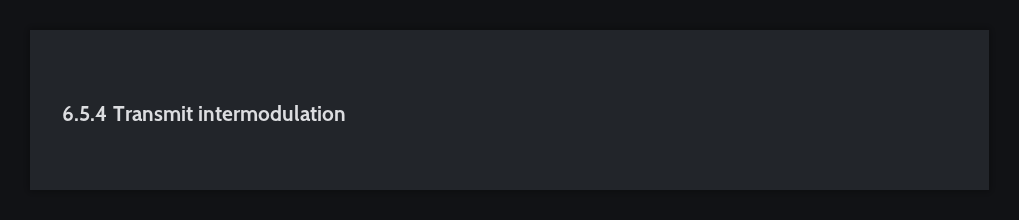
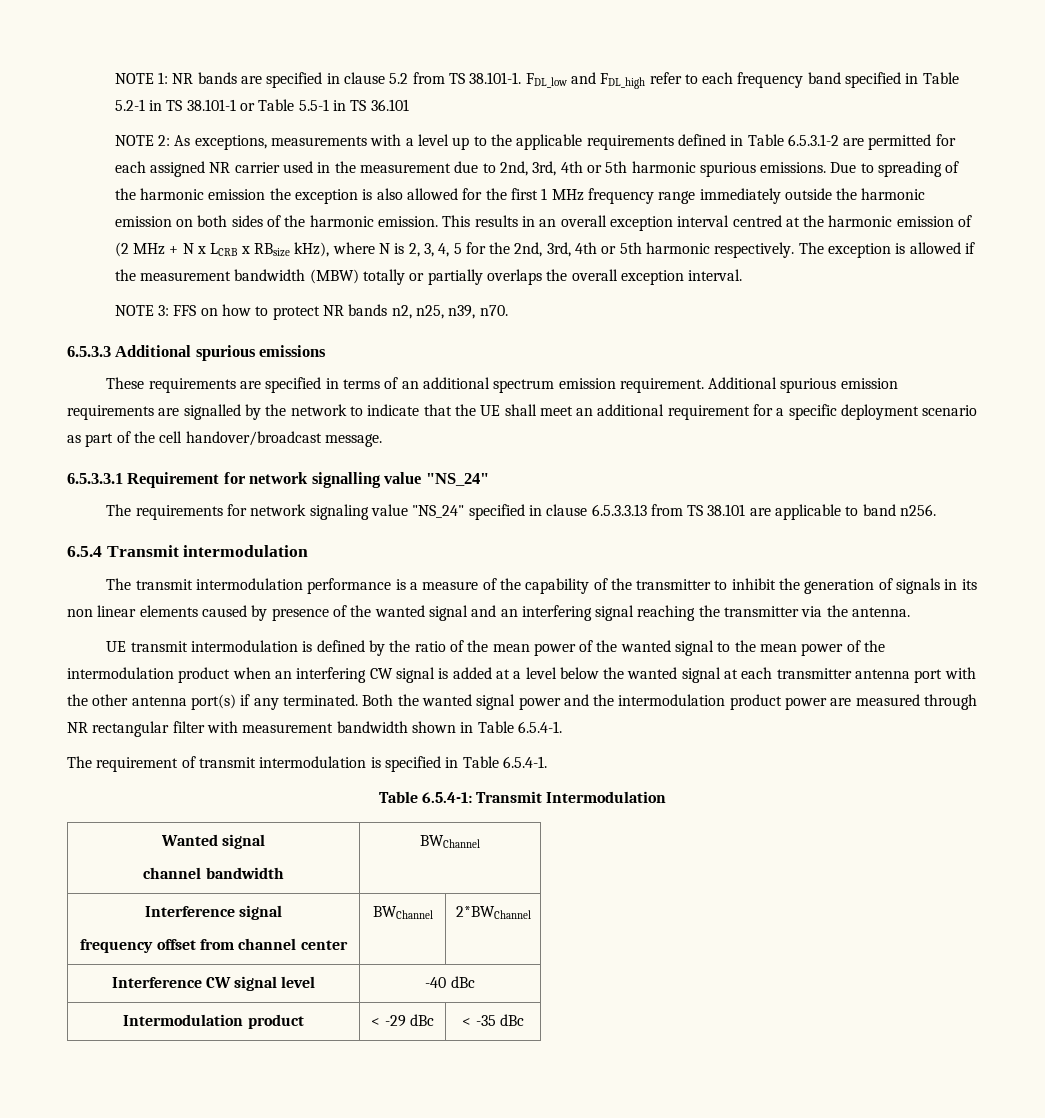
+ NOTE 1: NR bands are specified in clause 5.2 from TS 38.101-1. FDL_low and FDL_high refer to each frequency band specified in Table 5.2-1 in TS 38.101-1 or Table 5.5-1 in TS 36.101
+ NOTE 2: As exceptions, measurements with a level up to the applicable requirements defined in Table 6.5.3.1-2 are permitted for each assigned NR carrier used in the measurement due to 2nd, 3rd, 4th or 5th harmonic spurious emissions. Due to spreading of the harmonic emission the exception is also allowed for the first 1 MHz frequency range immediately outside the harmonic emission on both sides of the harmonic emission. This results in an overall exception interval centred at the harmonic emission of (2 MHz + N x LCRB x RBsize kHz), where N is 2, 3, 4, 5 for the 2nd, 3rd, 4th or 5th harmonic respectively. The exception is allowed if the measurement bandwidth (MBW) totally or partially overlaps the overall exception interval.
+ NOTE 3: FFS on how to protect NR bands n2, n25, n39, n70.
+ 6.5.3.3 Additional spurious emissions
+ These requirements are specified in terms of an additional spectrum emission requirement. Additional spurious emission requirements are signalled by the network to indicate that the UE shall meet an additional requirement for a specific deployment scenario as part of the cell handover/broadcast message.
+ 6.5.3.3.1 Requirement for network signalling value "NS_24"
+ The requirements for network signaling value "NS_24" specified in clause 6.5.3.3.13 from TS 38.101 are applicable to band n256.
  6.5.4 Transmit intermodulation
+ The transmit intermodulation performance is a measure of the capability of the transmitter to inhibit the generation of signals in its non linear elements caused by presence of the wanted signal and an interfering signal reaching the transmitter via the antenna.
+ UE transmit intermodulation is defined by the ratio of the mean power of the wanted signal to the mean power of the intermodulation product when an interfering CW signal is added at a level below the wanted signal at each transmitter antenna port with the other antenna port(s) if any terminated. Both the wanted signal power and the intermodulation product power are measured through NR rectangular filter with measurement bandwidth shown in Table 6.5.4-1.
+ The requirement of transmit intermodulation is specified in Table 6.5.4-1.
+ Table 6.5.4-1: Transmit Intermodulation
+ Wanted signal
+ channel bandwidth | BWChannel
+ Interference signal
+ frequency offset from channel center | BWChannel | 2*BWChannel
+ Interference CW signal level | -40 dBc
+ Intermodulation product | < -29 dBc | < -35 dBc

